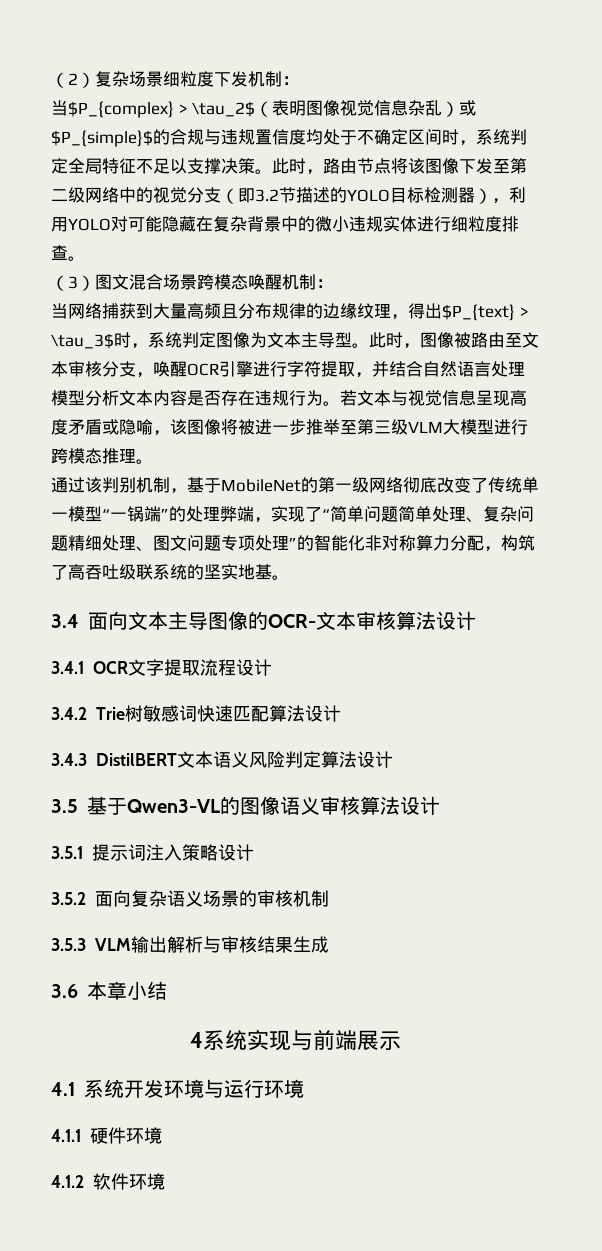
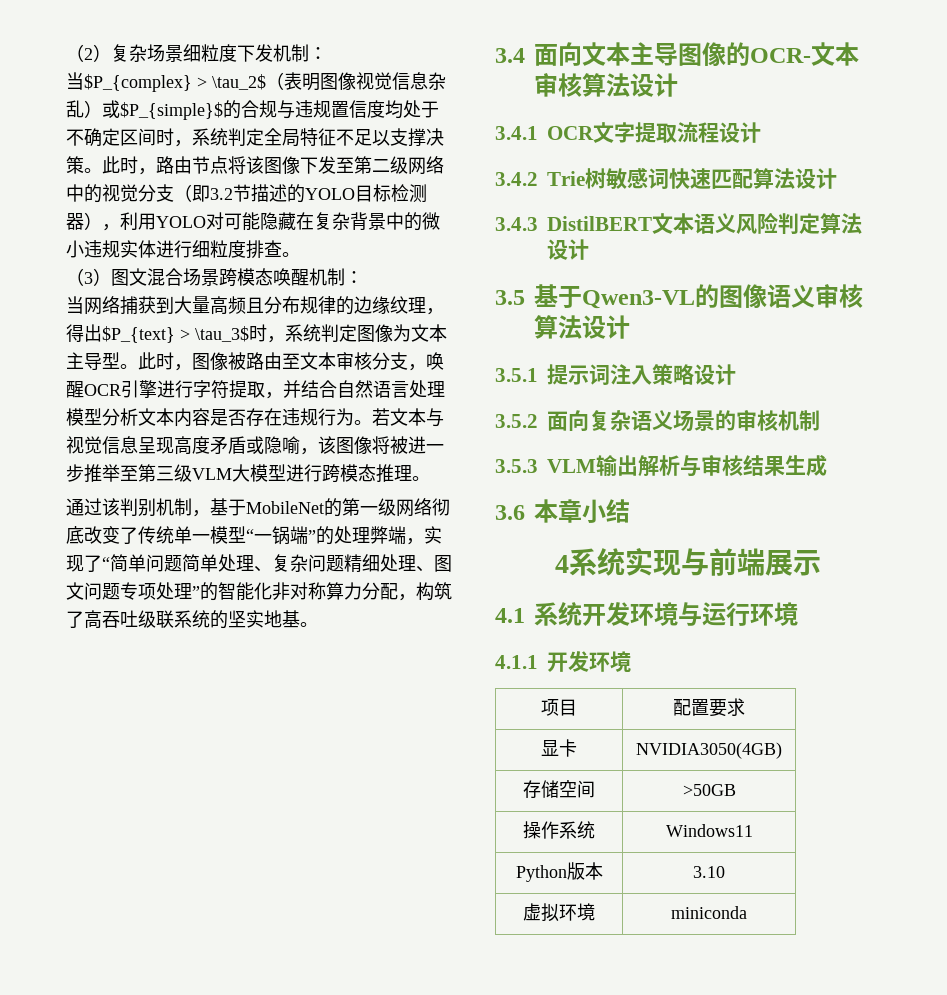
- 4.1.1硬件环境
- 4.1.2软件环境
+ 4.1.1开发环境
+ 项目 | 配置要求
+ 显卡 | NVIDIA3050(4GB)
+ 存储空间 | >50GB
+ 操作系统 | Windows11
+ Python版本 | 3.10
+ 虚拟环境 | miniconda

